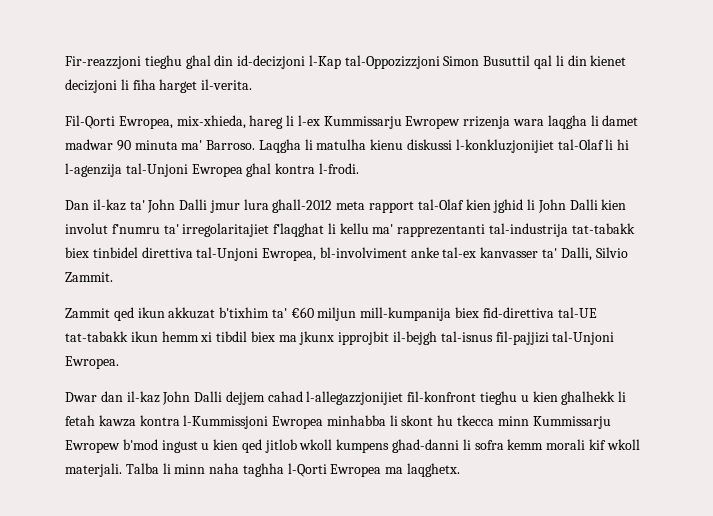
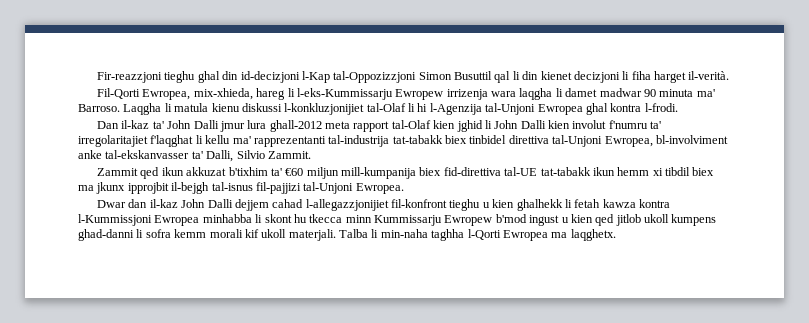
- Fir-reazzjoni tieghu ghal din id-decizjoni l-Kap tal-Oppozizzjoni Simon Busuttil qal li din kienet decizjoni li fiha harget il-verita.
+ Fir-reazzjoni tieghu ghal din id-decizjoni l-Kap tal-Oppozizzjoni Simon Busuttil qal li din kienet decizjoni li fiha harget il-verità.
- Fil-Qorti Ewropea, mix-xhieda, hareg li l-ex Kummissarju Ewropew rrizenja wara laqgha li damet madwar 90 minuta ma' Barroso.
+ Fil-Qorti Ewropea, mix-xhieda, hareg li l-eks-Kummissarju Ewropew irrizenja wara laqgha li damet madwar 90 minuta ma' Barroso.
- Laqgha li matulha kienu diskussi l-konkluzjonijiet tal-Olaf li hi l-agenzija tal-Unjoni Ewropea ghal kontra l-frodi.
+ Laqgha li matula kienu diskussi l-konkluzjonijiet tal-Olaf li hi l-Agenzija tal-Unjoni Ewropea ghal kontra l-frodi.
- Dan il-kaz ta' John Dalli jmur lura ghall-2012 meta rapport tal-Olaf kien jghid li John Dalli kien involut f'numru ta' irregolaritajiet f'laqghat li kellu ma' rapprezentanti tal-industrija tat-tabakk biex tinbidel direttiva tal-Unjoni Ewropea, bl-involviment anke tal-ex kanvasser ta' Dalli, Silvio Zammit.
+ Dan il-kaz ta' John Dalli jmur lura ghall-2012 meta rapport tal-Olaf kien jghid li John Dalli kien involut f'numru ta' irregolaritajiet f'laqghat li kellu ma' rapprezentanti tal-industrija tat-tabakk biex tinbidel direttiva tal-Unjoni Ewropea, bl-involviment anke tal-ekskanvasser ta' Dalli, Silvio Zammit.
- Dwar dan il-kaz John Dalli dejjem cahad l-allegazzjonijiet fil-konfront tieghu u kien ghalhekk li fetah kawza kontra l-Kummissjoni Ewropea minhabba li skont hu tkecca minn Kummissarju Ewropew b'mod ingust u kien qed jitlob wkoll kumpens ghad-danni li sofra kemm morali kif wkoll materjali.
+ Dwar dan il-kaz John Dalli dejjem cahad l-allegazzjonijiet fil-konfront tieghu u kien ghalhekk li fetah kawza kontra l-Kummissjoni Ewropea minhabba li skont hu tkecca minn Kummissarju Ewropew b'mod ingust u kien qed jitlob ukoll kumpens ghad-danni li sofra kemm morali kif ukoll materjali.
- Talba li minn naha taghha l-Qorti Ewropea ma laqghetx.
+ Talba li min-naha taghha l-Qorti Ewropea ma laqghetx.

